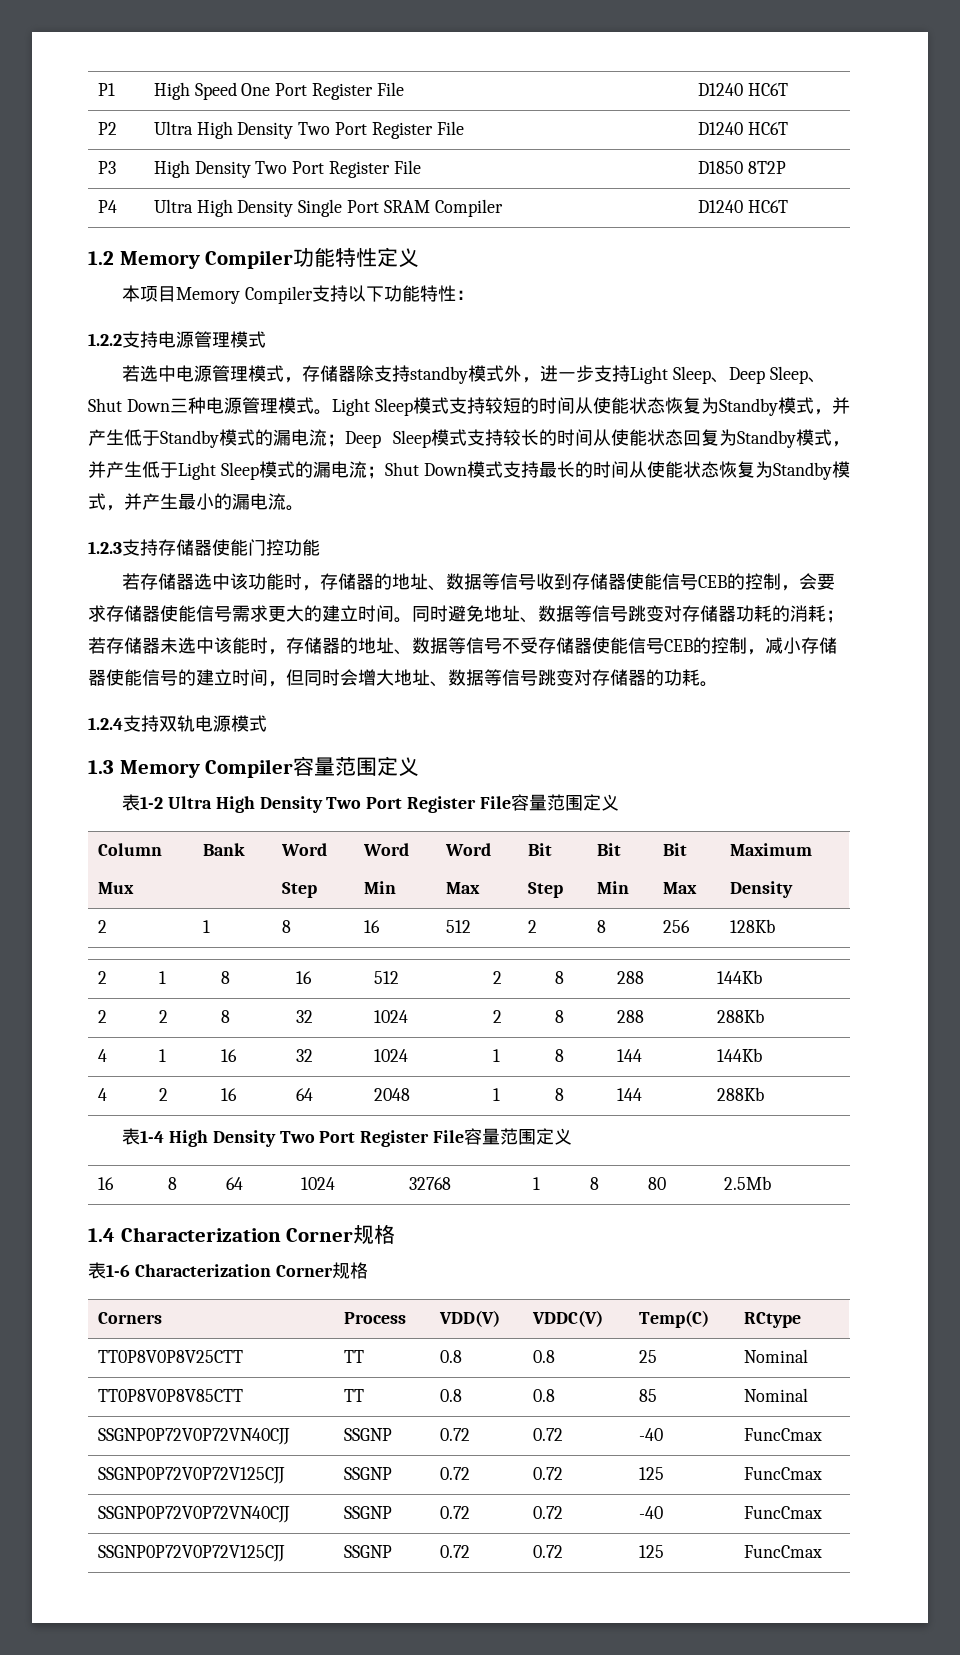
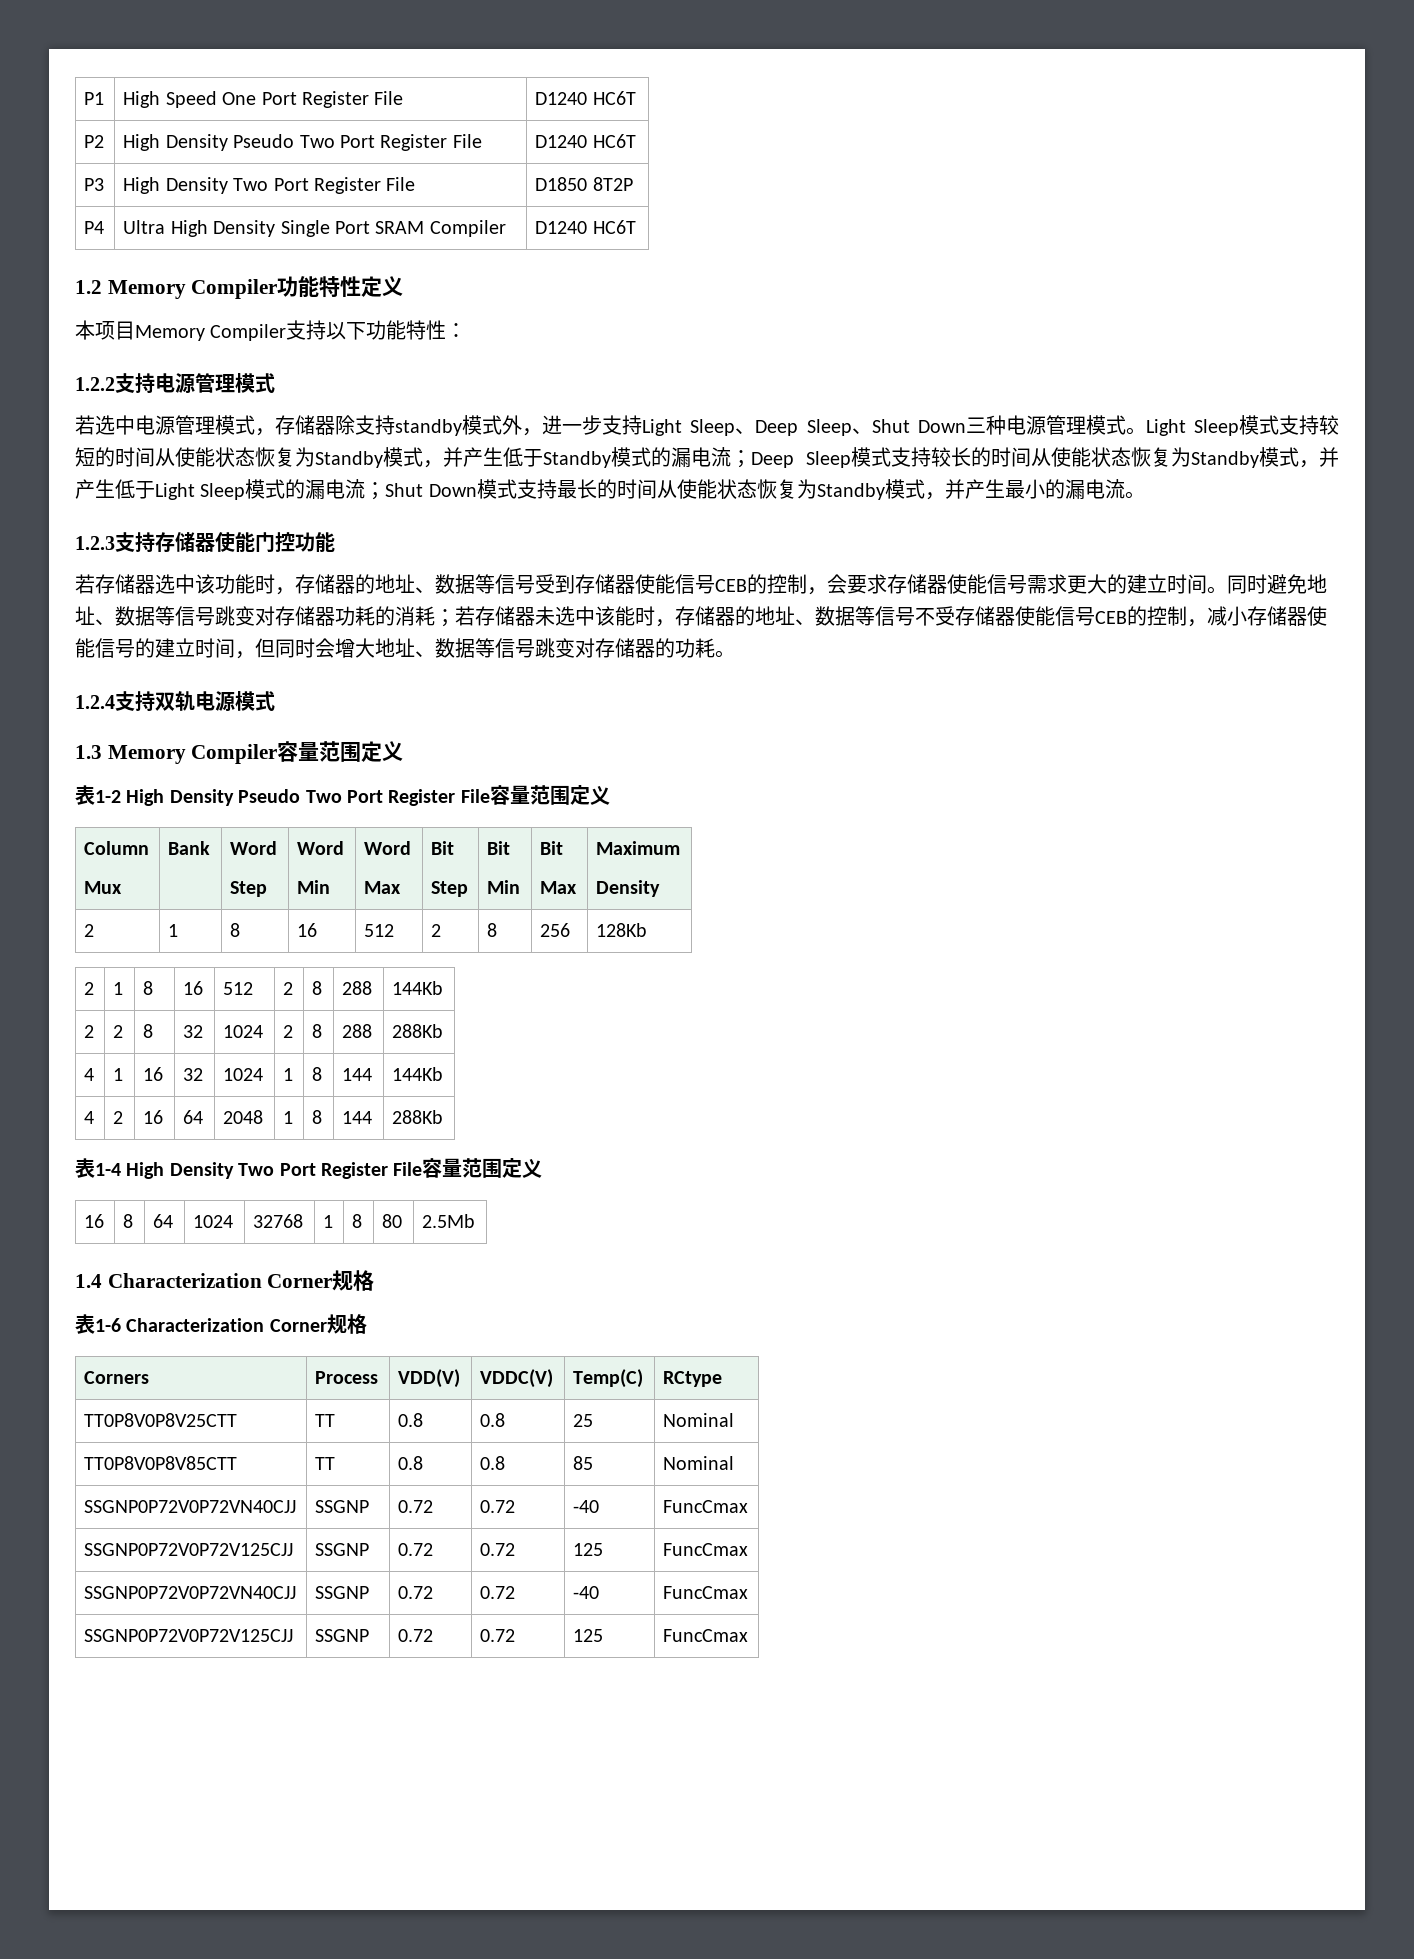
- P2 | Ultra High Density Two Port Register File | D1240 HC6T
+ P2 | High Density Pseudo Two Port Register File | D1240 HC6T
- Light Sleep模式支持较短的时间从使能状态恢复为Standby模式，并产生低于Standby模式的漏电流；Deep Sleep模式支持较长的时间从使能状态回复为Standby模式，并产生低于Light Sleep模式的漏电流；Shut Down模式支持最长的时间从使能状态恢复为Standby模式，并产生最小的漏电流。
+ Light Sleep模式支持较短的时间从使能状态恢复为Standby模式，并产生低于Standby模式的漏电流；Deep Sleep模式支持较长的时间从使能状态恢复为Standby模式，并产生低于Light Sleep模式的漏电流；Shut Down模式支持最长的时间从使能状态恢复为Standby模式，并产生最小的漏电流。
- 若存储器选中该功能时，存储器的地址、数据等信号收到存储器使能信号CEB的控制，会要求存储器使能信号需求更大的建立时间。
+ 若存储器选中该功能时，存储器的地址、数据等信号受到存储器使能信号CEB的控制，会要求存储器使能信号需求更大的建立时间。
- 表1-2 Ultra High Density Two Port Register File容量范围定义
+ 表1-2 High Density Pseudo Two Port Register File容量范围定义

